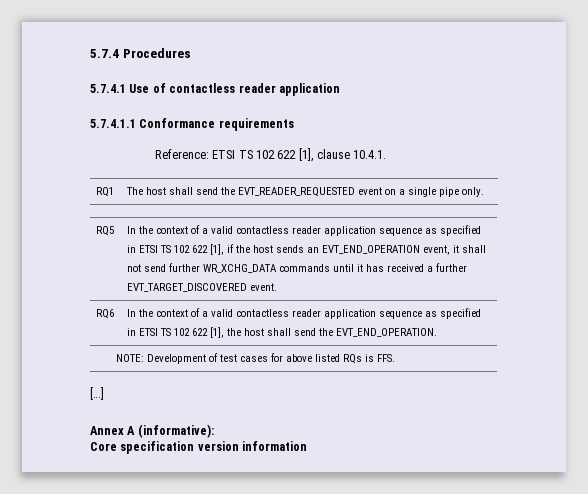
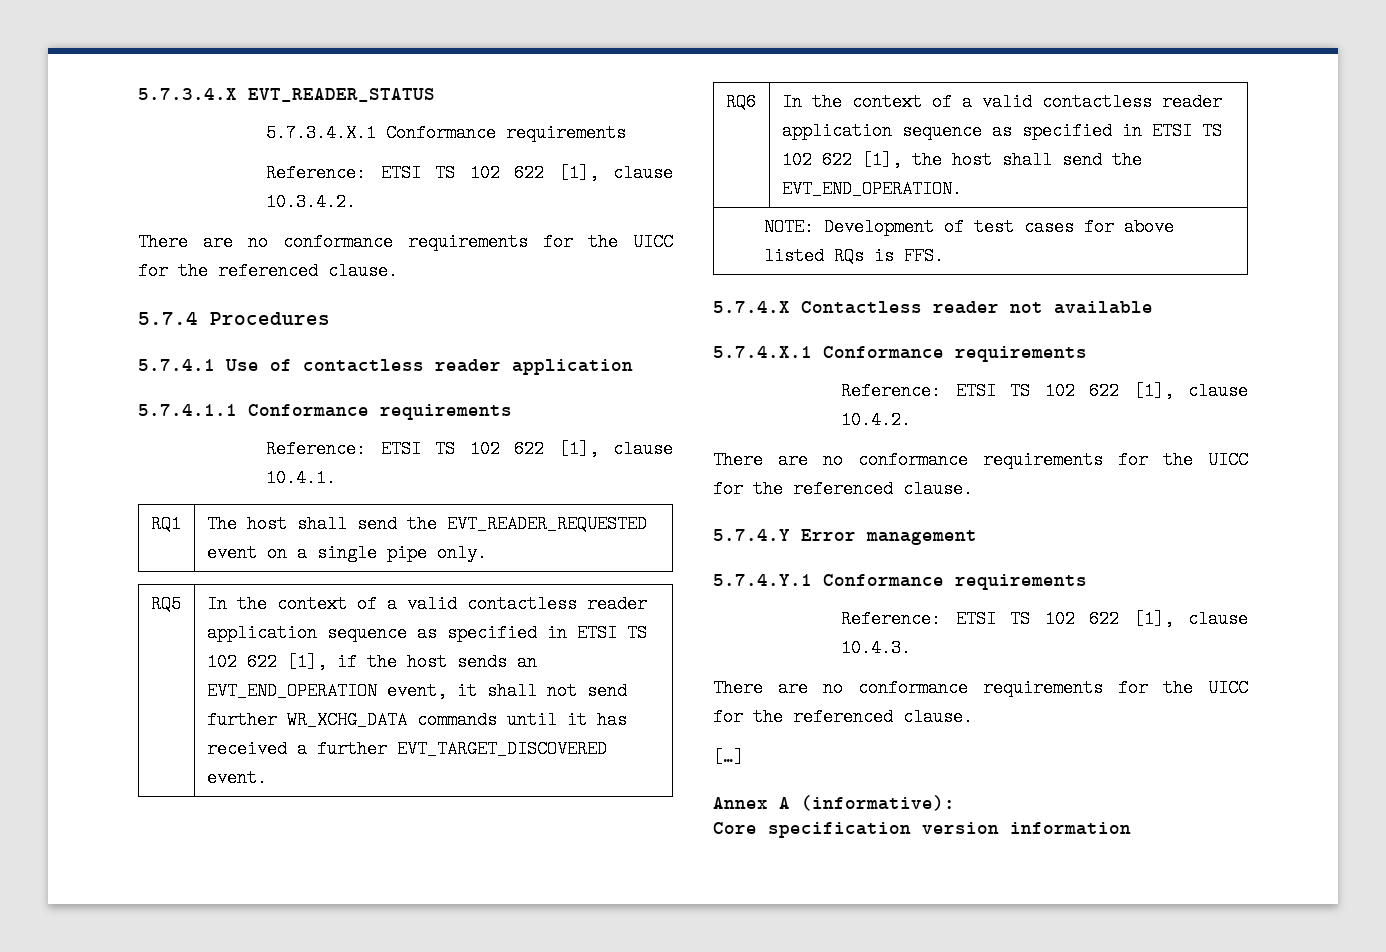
+ 5.7.3.4.X EVT_READER_STATUS
+ 5.7.3.4.X.1 Conformance requirements
+ Reference: ETSI TS 102 622 [1], clause 10.3.4.2.
+ There are no conformance requirements for the UICC for the referenced clause.
+ 5.7.4.X Contactless reader not available
+ 5.7.4.X.1 Conformance requirements
+ Reference: ETSI TS 102 622 [1], clause 10.4.2.
+ There are no conformance requirements for the UICC for the referenced clause.
+ 5.7.4.Y Error management
+ 5.7.4.Y.1 Conformance requirements
+ Reference: ETSI TS 102 622 [1], clause 10.4.3.
+ There are no conformance requirements for the UICC for the referenced clause.

